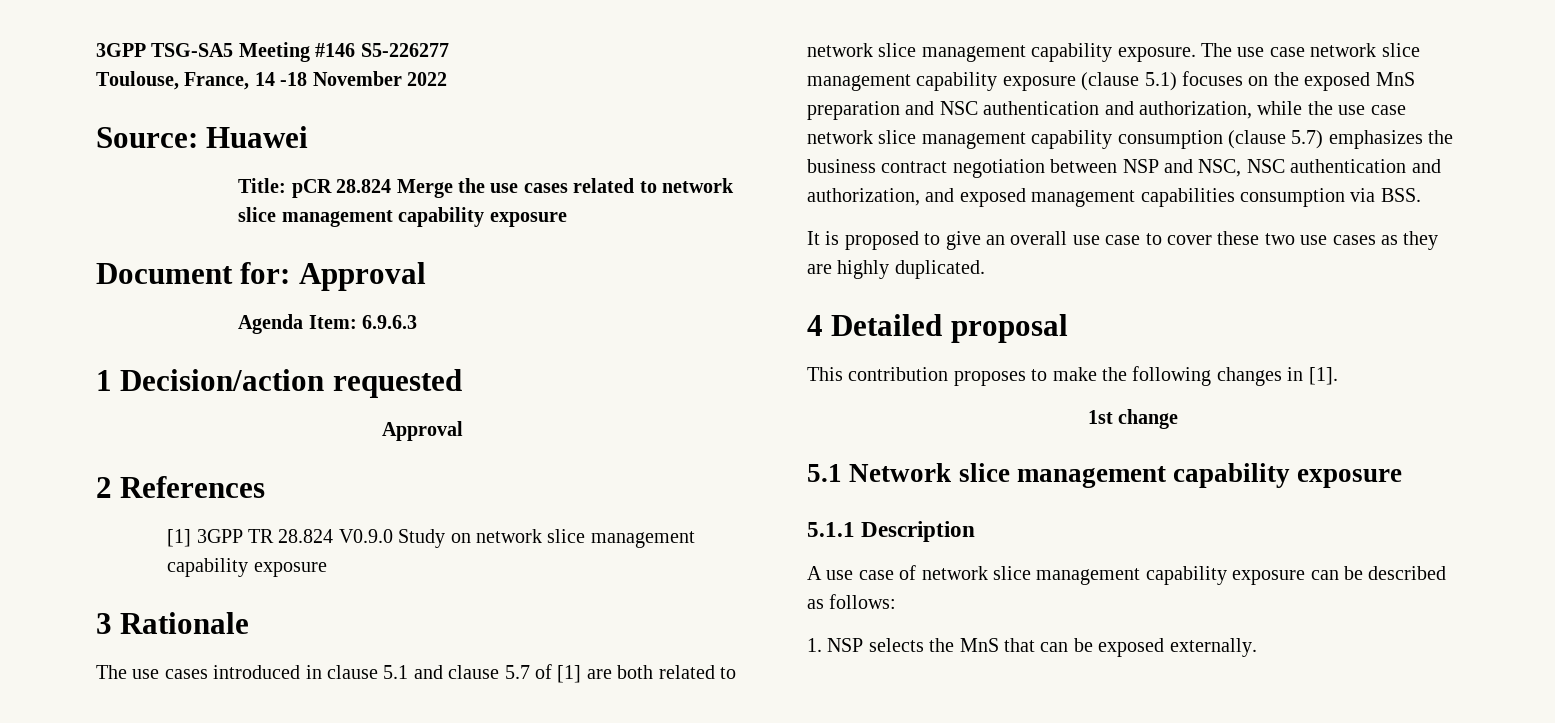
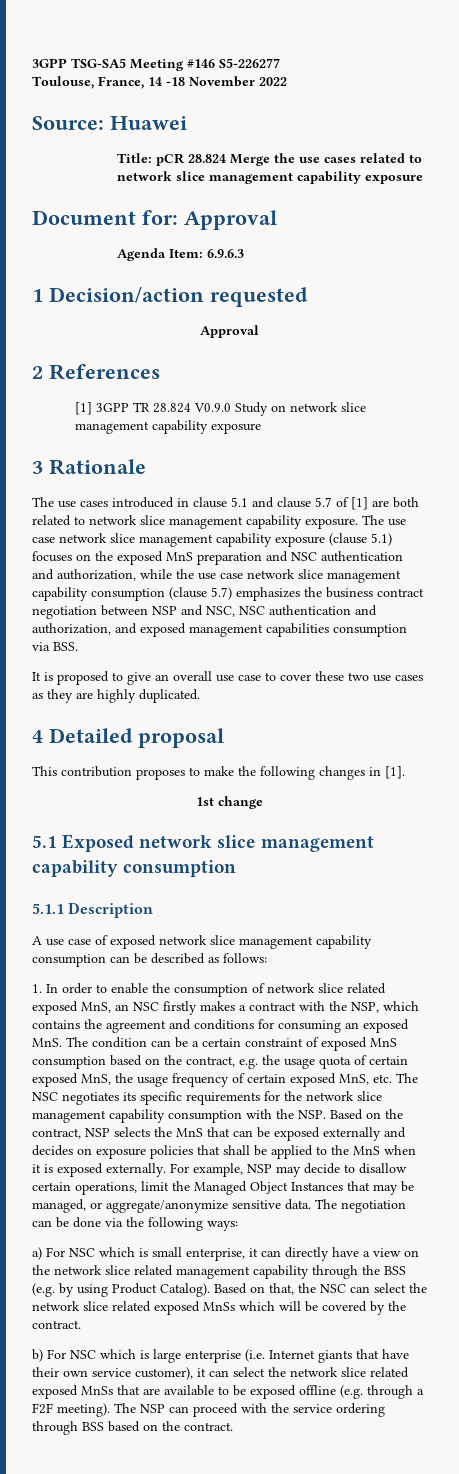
- 5.1 Network slice management capability exposure
+ 5.1 Exposed network slice management capability consumption
- A use case of network slice management capability exposure can be described as follows:
+ A use case of exposed network slice management capability consumption can be described as follows:
- 1. NSP selects the MnS that can be exposed externally.
+ 1. In order to enable the consumption of network slice related exposed MnS, an NSC firstly makes a contract with the NSP, which contains the agreement and conditions for consuming an exposed MnS. The condition can be a certain constraint of exposed MnS consumption based on the contract, e.g. the usage quota of certain exposed MnS, the usage frequency of certain exposed MnS, etc. The NSC negotiates its specific requirements for the network slice management capability consumption with the NSP. Based on the contract, NSP selects the MnS that can be exposed externally and decides on exposure policies that shall be applied to the MnS when it is exposed externally. For example, NSP may decide to disallow certain operations, limit the Managed Object Instances that may be managed, or aggregate/anonymize sensitive data. The negotiation can be done via the following ways:
+ a) For NSC which is small enterprise, it can directly have a view on the network slice related management capability through the BSS (e.g. by using Product Catalog). Based on that, the NSC can select the network slice related exposed MnSs which will be covered by the contract.
+ b) For NSC which is large enterprise (i.e. Internet giants that have their own service customer), it can select the network slice related exposed MnSs that are available to be exposed offline (e.g. through a F2F meeting). The NSP can proceed with the service ordering through BSS based on the contract.

